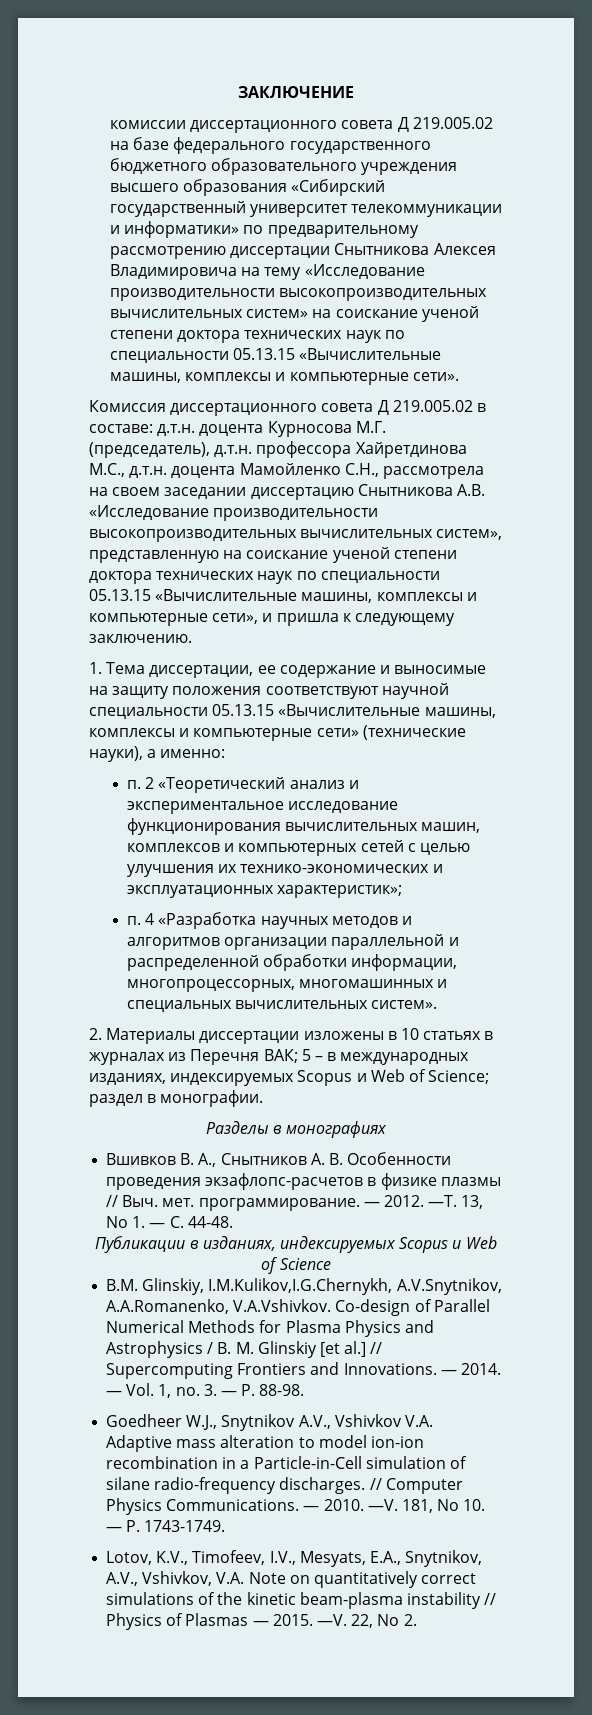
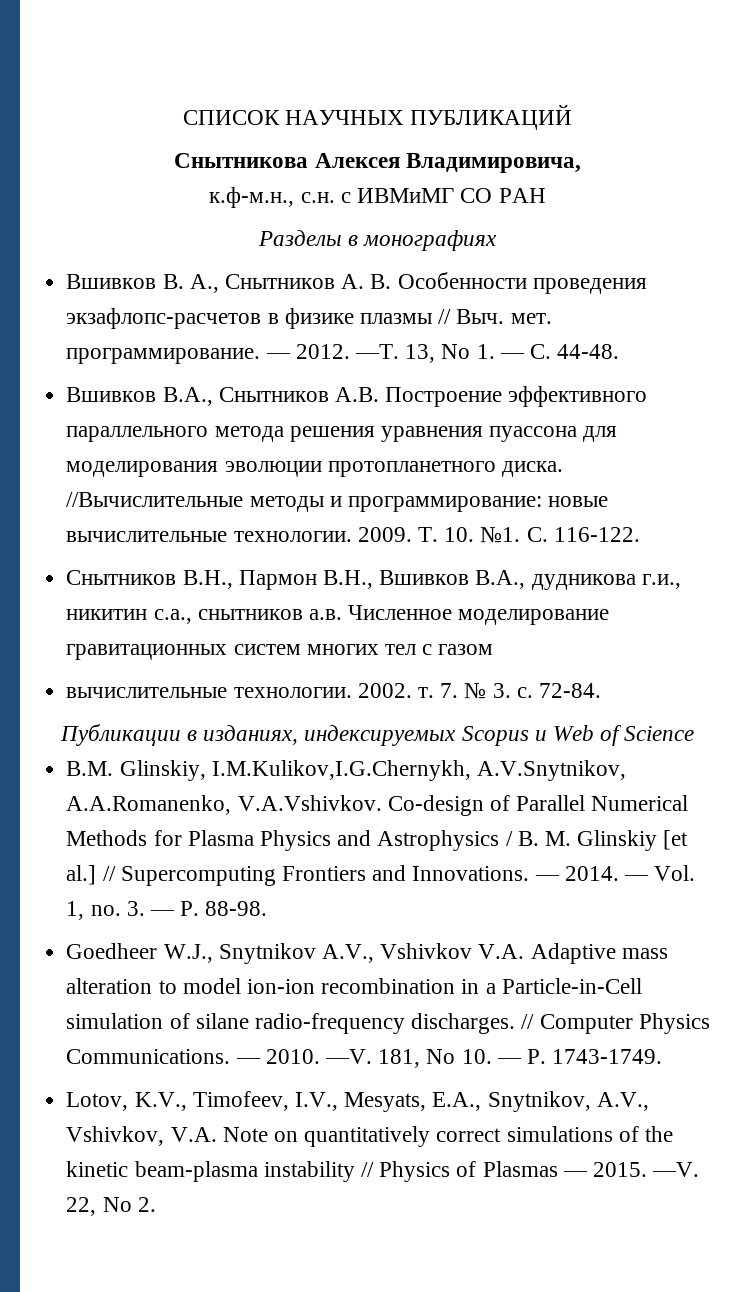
- ЗАКЛЮЧЕНИЕ
- комиссии диссертационного совета Д 219.005.02 на базе федерального государственного бюджетного образовательного учреждения высшего образования «Сибирский государственный университет телекоммуникации и информатики» по предварительному рассмотрению диссертации Снытникова Алексея Владимировича на тему «Исследование производительности высокопроизводительных вычислительных систем» на соискание ученой степени доктора технических наук по специальности 05.13.15 «Вычислительные машины, комплексы и компьютерные сети».
- Комиссия диссертационного совета Д 219.005.02 в составе: д.т.н. доцента Курносова М.Г. (председатель), д.т.н. профессора Хайретдинова М.С., д.т.н. доцента Мамойленко С.Н., рассмотрела на своем заседании диссертацию Снытникова А.В. «Исследование производительности высокопроизводительных вычислительных систем», представленную на соискание ученой степени доктора технических наук по специальности 05.13.15 «Вычислительные машины, комплексы и компьютерные сети», и пришла к следующему заключению.
- 1. Тема диссертации, ее содержание и выносимые на защиту положения соответствуют научной специальности 05.13.15 «Вычислительные машины, комплексы и компьютерные сети» (технические науки), а именно:
- п. 2 «Теоретический анализ и экспериментальное исследование функционирования вычислительных машин, комплексов и компьютерных сетей с целью улучшения их технико-экономических и эксплуатационных характеристик»;
- п. 4 «Разработка научных методов и алгоритмов организации параллельной и распределенной обработки информации, многопроцессорных, многомашинных и специальных вычислительных систем».
- 2. Материалы диссертации изложены в 10 статьях в журналах из Перечня ВАК; 5 – в международных изданиях, индексируемых Scopus и Web of Science; раздел в монографии.
+ СПИСОК НАУЧНЫХ ПУБЛИКАЦИЙ
+ Снытникова Алексея Владимировича,
+ к.ф-м.н., с.н. с ИВМиМГ СО РАН
+ Вшивков В.А., Снытников А.В. Построение эффективного параллельного метода решения уравнения пуассона для моделирования эволюции протопланетного диска. //Вычислительные методы и программирование: новые вычислительные технологии. 2009. Т. 10. №1. С. 116-122.
+ Снытников В.Н., Пармон В.Н., Вшивков В.А., дудникова г.и., никитин с.а., снытников а.в. Численное моделирование гравитационных систем многих тел с газом
+ вычислительные технологии. 2002. т. 7. № 3. с. 72-84.

